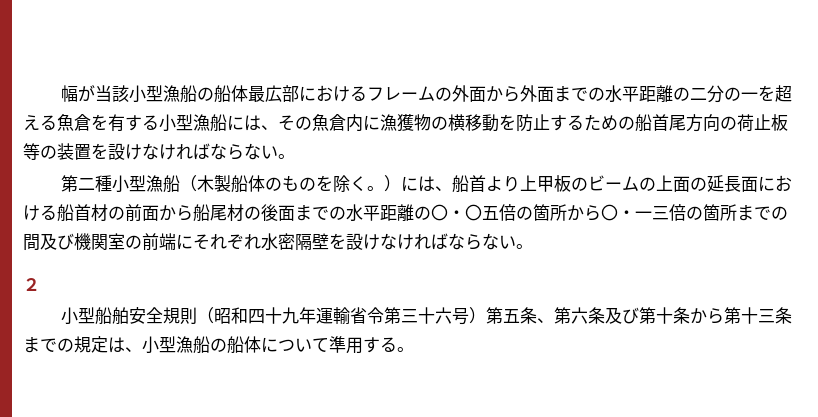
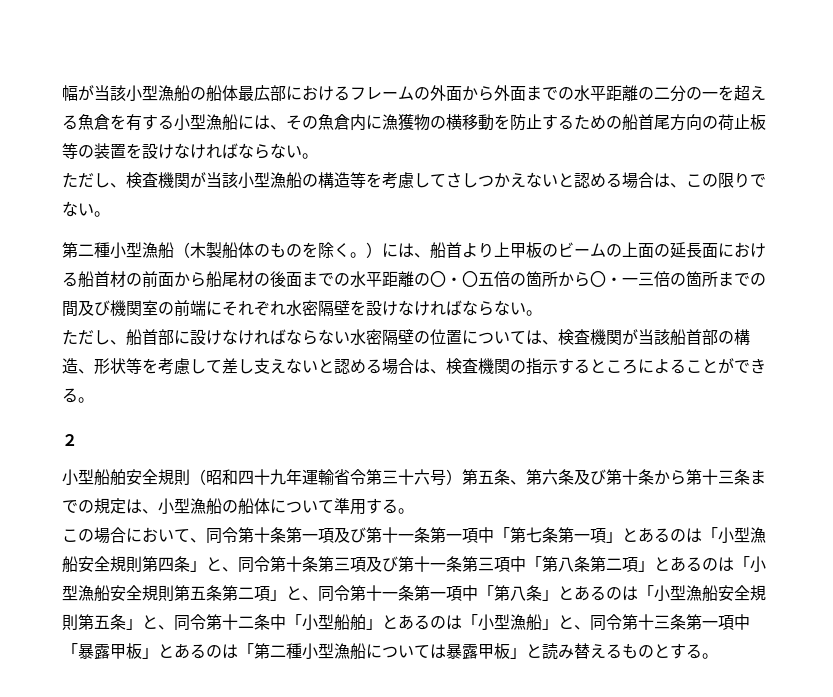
+ ただし、検査機関が当該小型漁船の構造等を考慮してさしつかえないと認める場合は、この限りでない。
+ ただし、船首部に設けなければならない水密隔壁の位置については、検査機関が当該船首部の構造、形状等を考慮して差し支えないと認める場合は、検査機関の指示するところによることができる。
+ この場合において、同令第十条第一項及び第十一条第一項中「第七条第一項」とあるのは「小型漁船安全規則第四条」と、同令第十条第三項及び第十一条第三項中「第八条第二項」とあるのは「小型漁船安全規則第五条第二項」と、同令第十一条第一項中「第八条」とあるのは「小型漁船安全規則第五条」と、同令第十二条中「小型船舶」とあるのは「小型漁船」と、同令第十三条第一項中「暴露甲板」とあるのは「第二種小型漁船については暴露甲板」と読み替えるものとする。

